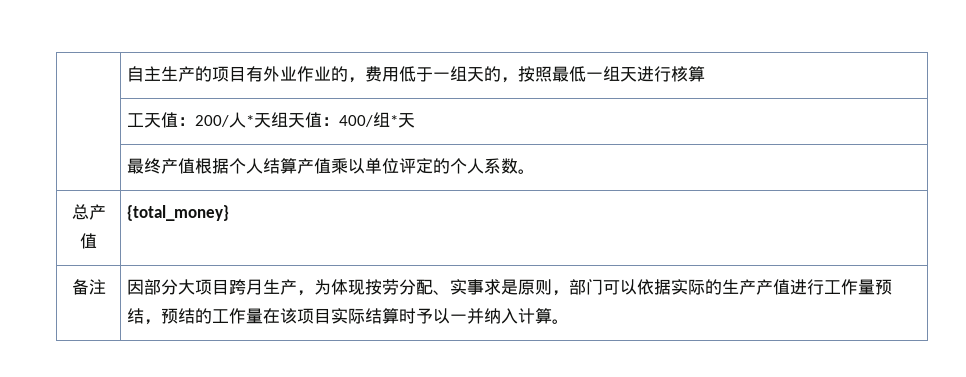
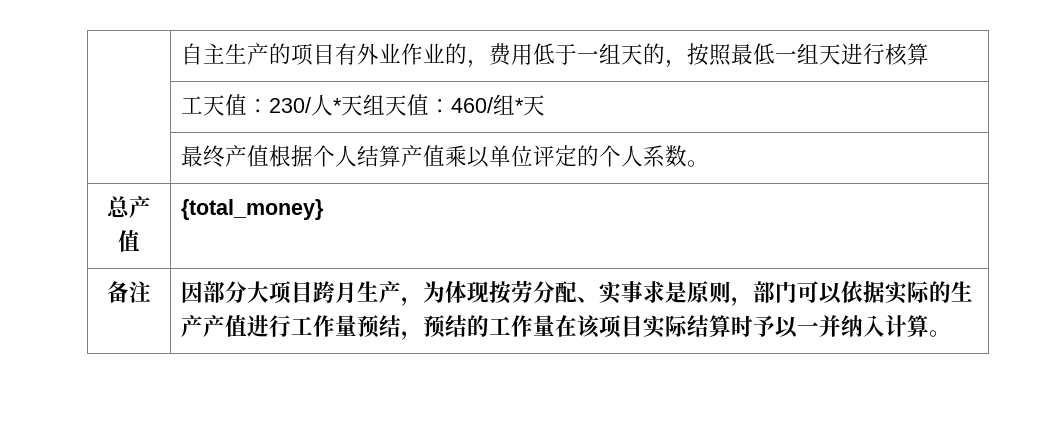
- | 工天值：200/人*天组天值：400/组*天
+ | 工天值：230/人*天组天值：460/组*天

